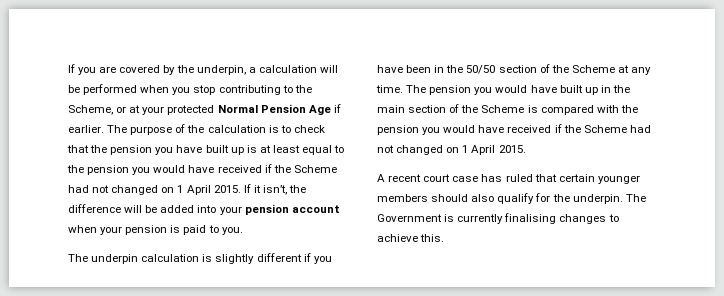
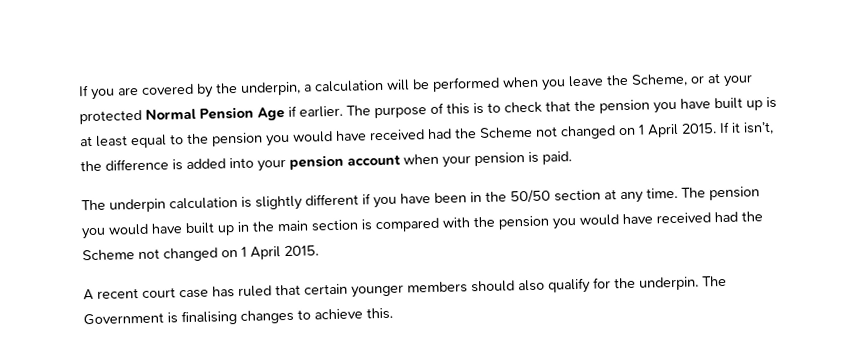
- If you are covered by the underpin, a calculation will be performed when you stop contributing to the Scheme, or at your protected Normal Pension Age if earlier.
+ If you are covered by the underpin, a calculation will be performed when you leave the Scheme, or at your protected Normal Pension Age if earlier.
- The purpose of the calculation is to check that the pension you have built up is at least equal to the pension you would have received if the Scheme had not changed on 1 April 2015.
+ The purpose of this is to check that the pension you have built up is at least equal to the pension you would have received had the Scheme not changed on 1 April 2015.
- If it isn’t, the difference will be added into your pension account when your pension is paid to you.
+ If it isn’t, the difference is added into your pension account when your pension is paid.
- The underpin calculation is slightly different if you have been in the 50/50 section of the Scheme at any time.
+ The underpin calculation is slightly different if you have been in the 50/50 section at any time.
- The pension you would have built up in the main section of the Scheme is compared with the pension you would have received if the Scheme had not changed on 1 April 2015.
+ The pension you would have built up in the main section is compared with the pension you would have received had the Scheme not changed on 1 April 2015.
- The Government is currently finalising changes to achieve this.
+ The Government is finalising changes to achieve this.

